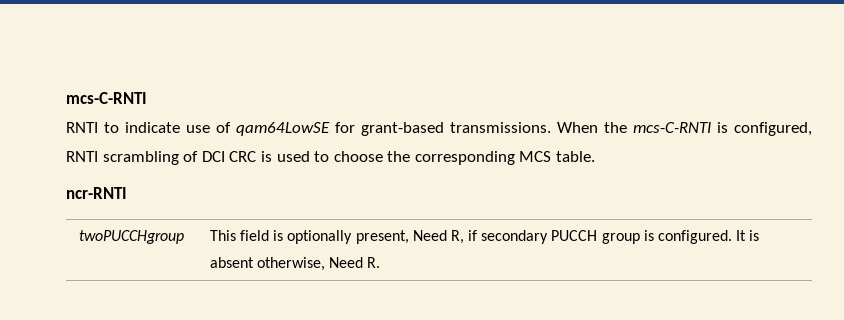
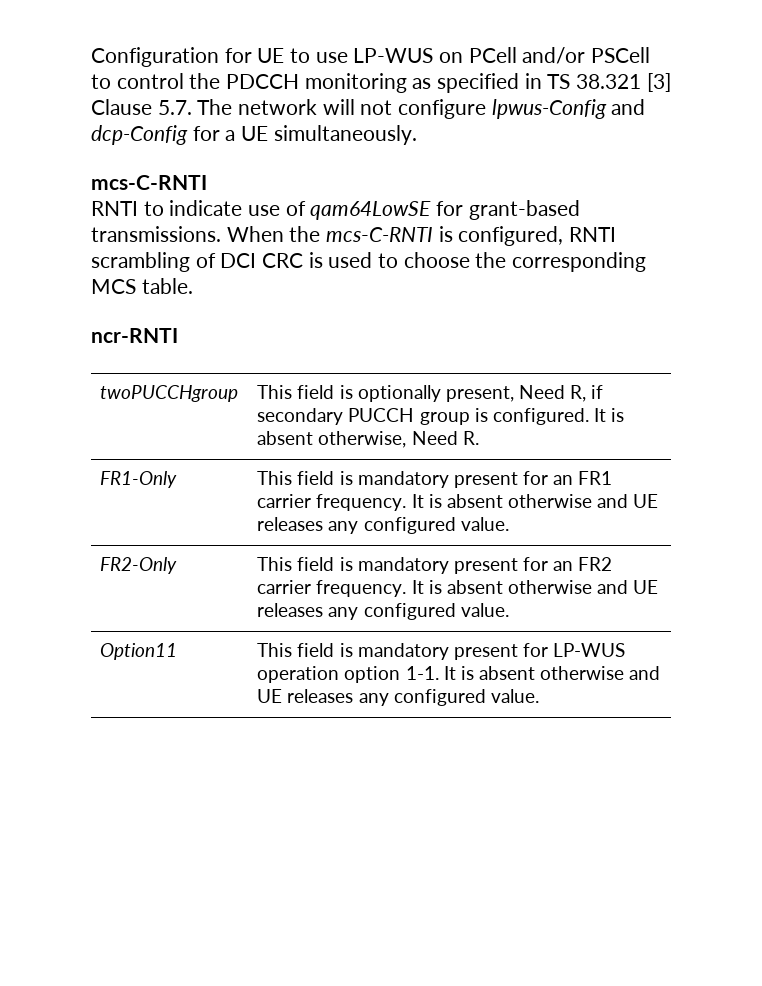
+ Configuration for UE to use LP-WUS on PCell and/or PSCell to control the PDCCH monitoring as specified in TS 38.321 [3] Clause 5.7. The network will not configure lpwus-Config and dcp-Config for a UE simultaneously.
+ FR1-Only | This field is mandatory present for an FR1 carrier frequency. It is absent otherwise and UE releases any configured value.
+ FR2-Only | This field is mandatory present for an FR2 carrier frequency. It is absent otherwise and UE releases any configured value.
+ Option11 | This field is mandatory present for LP-WUS operation option 1-1. It is absent otherwise and UE releases any configured value.

